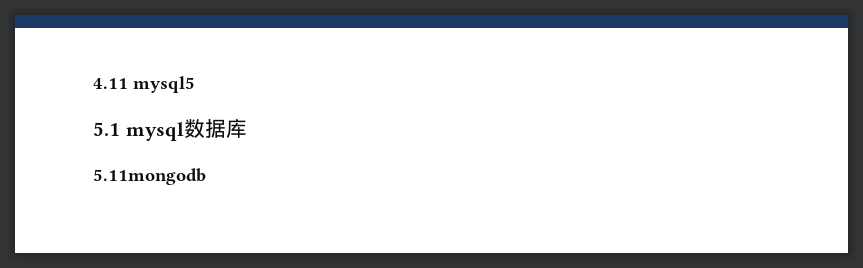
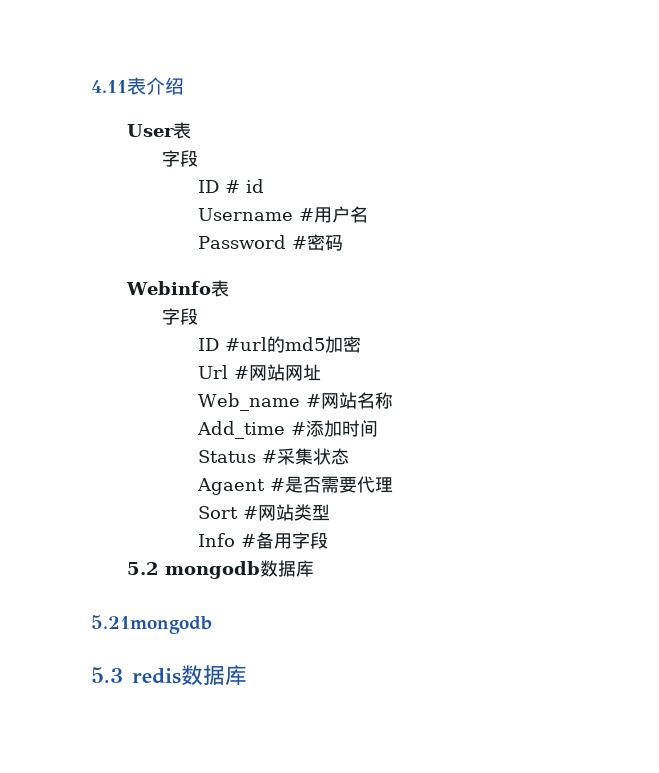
- 4.11 mysql5
- 5.1 mysql数据库
- 5.11mongodb
+ 4.11表介绍
+ User表
+ 字段
+ ID # id
+ Username #用户名
+ Password #密码
+ Webinfo表
+ 字段
+ ID #url的md5加密
+ Url #网站网址
+ Web_name #网站名称
+ Add_time #添加时间
+ Status #采集状态
+ Agaent #是否需要代理
+ Sort #网站类型
+ Info #备用字段
+ 5.2 mongodb数据库
+ 5.21mongodb
+ 5.3 redis数据库

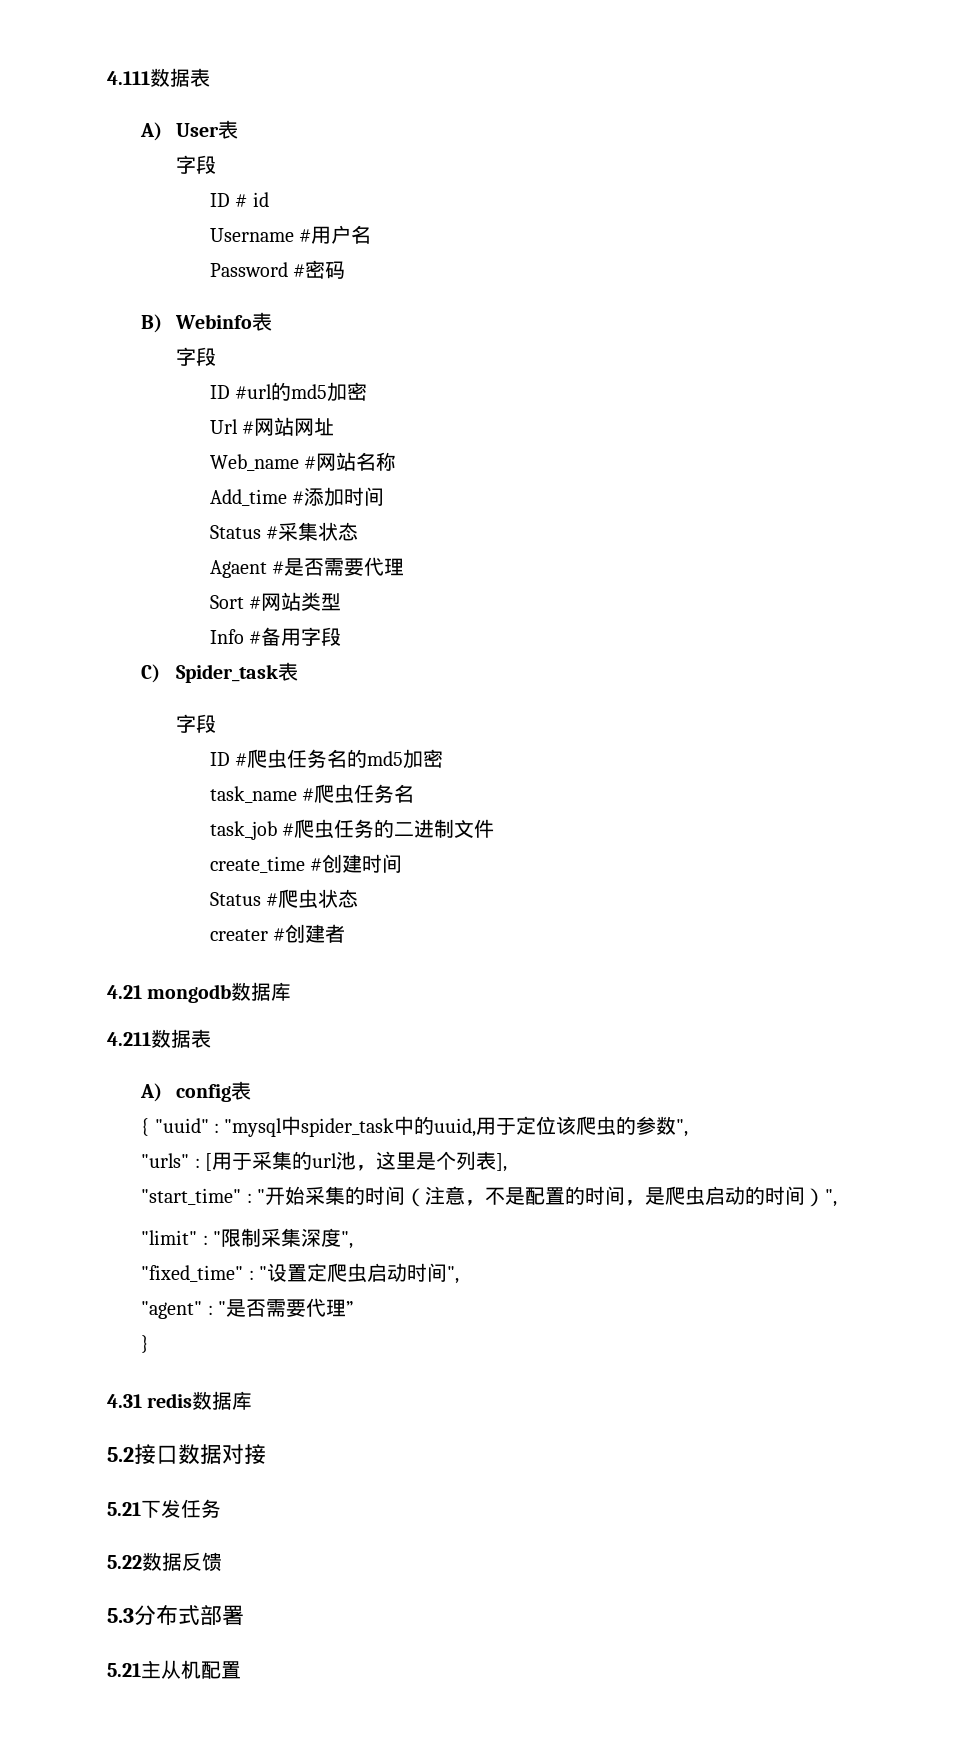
- 4.11表介绍
- User表
+ 4.111数据表
+ A) User表
- Webinfo表
+ B) Webinfo表
- 5.2 mongodb数据库
- 5.21mongodb
- 5.3 redis数据库
+ C) Spider_task表
+ 字段
+ ID #爬虫任务名的md5加密
+ task_name #爬虫任务名
+ task_job #爬虫任务的二进制文件
+ create_time #创建时间
+ Status #爬虫状态
+ creater #创建者
+ 4.21 mongodb数据库
+ 4.211数据表
+ A) config表
+ { "uuid" : "mysql中spider_task中的uuid,用于定位该爬虫的参数",
+ "urls" : [用于采集的url池，这里是个列表],
+ "start_time" : "开始采集的时间（注意，不是配置的时间，是爬虫启动的时间）",
+ "limit" : "限制采集深度",
+ "fixed_time" : "设置定爬虫启动时间",
+ "agent" : "是否需要代理”
+ }
+ 4.31 redis数据库
+ 5.2接口数据对接
+ 5.21下发任务
+ 5.22数据反馈
+ 5.3分布式部署
+ 5.21主从机配置

